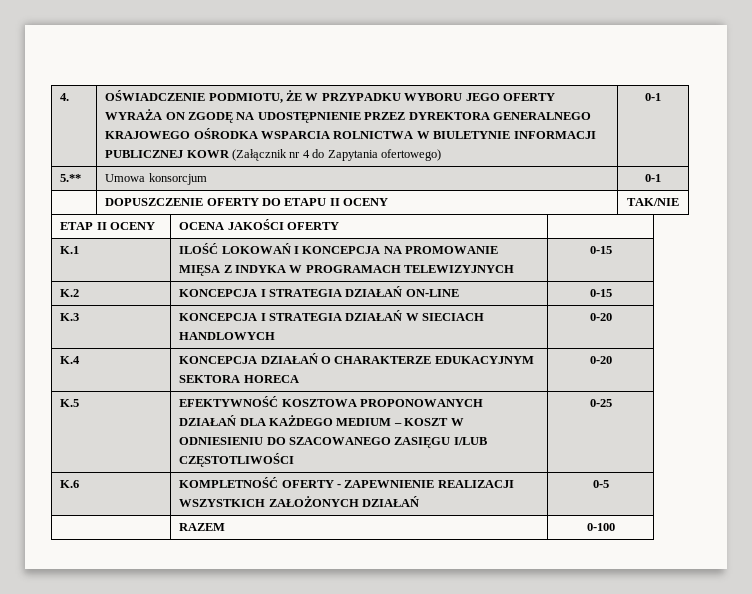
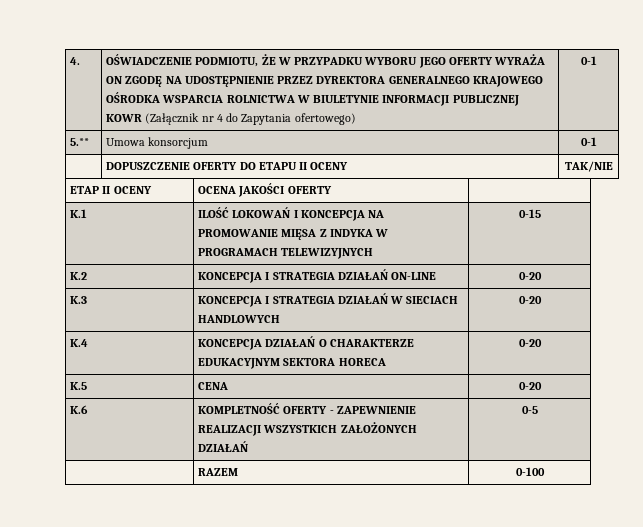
- K.2 | KONCEPCJA I STRATEGIA DZIAŁAŃ ON-LINE | 0-15
+ K.2 | KONCEPCJA I STRATEGIA DZIAŁAŃ ON-LINE | 0-20
- K.5 | EFEKTYWNOŚĆ KOSZTOWA PROPONOWANYCH DZIAŁAŃ DLA KAŻDEGO MEDIUM – KOSZT W ODNIESIENIU DO SZACOWANEGO ZASIĘGU I/LUB CZĘSTOTLIWOŚCI | 0-25
+ K.5 | CENA | 0-20

